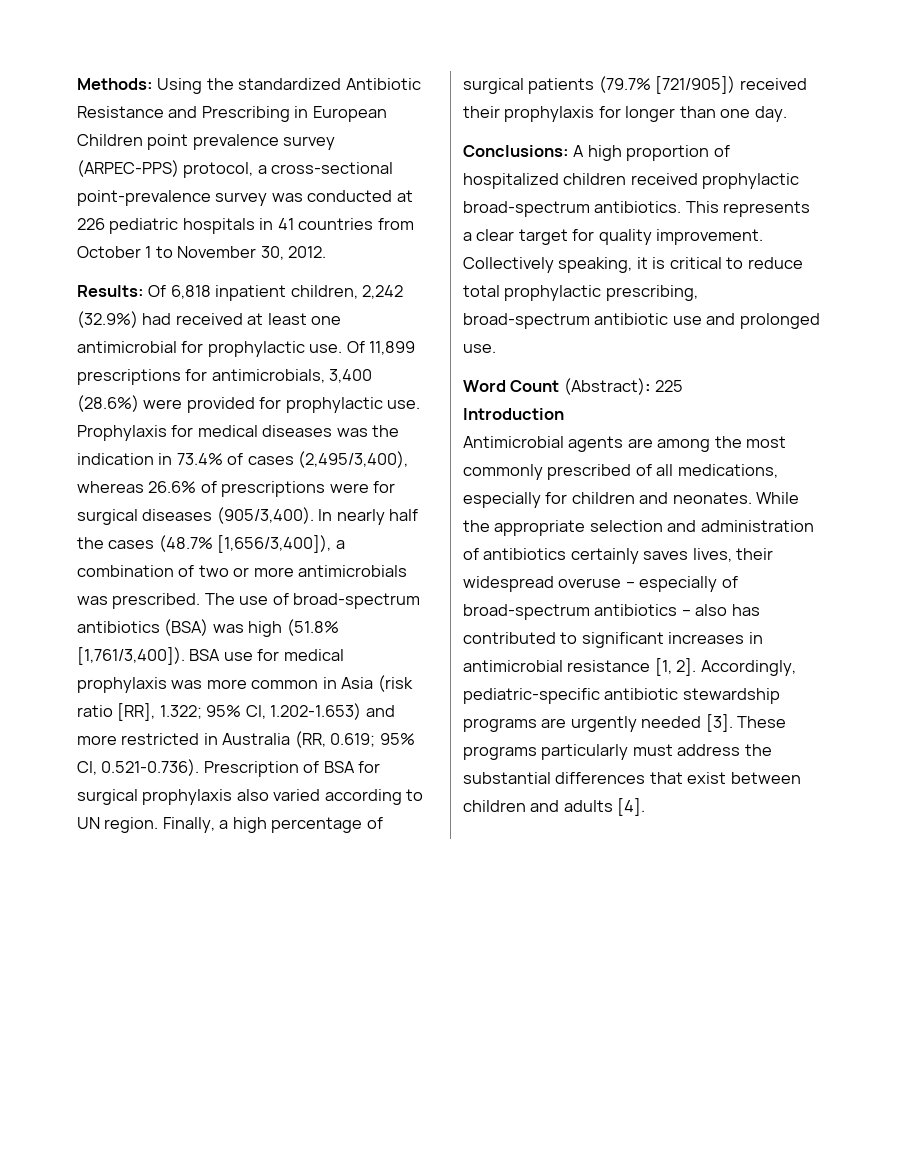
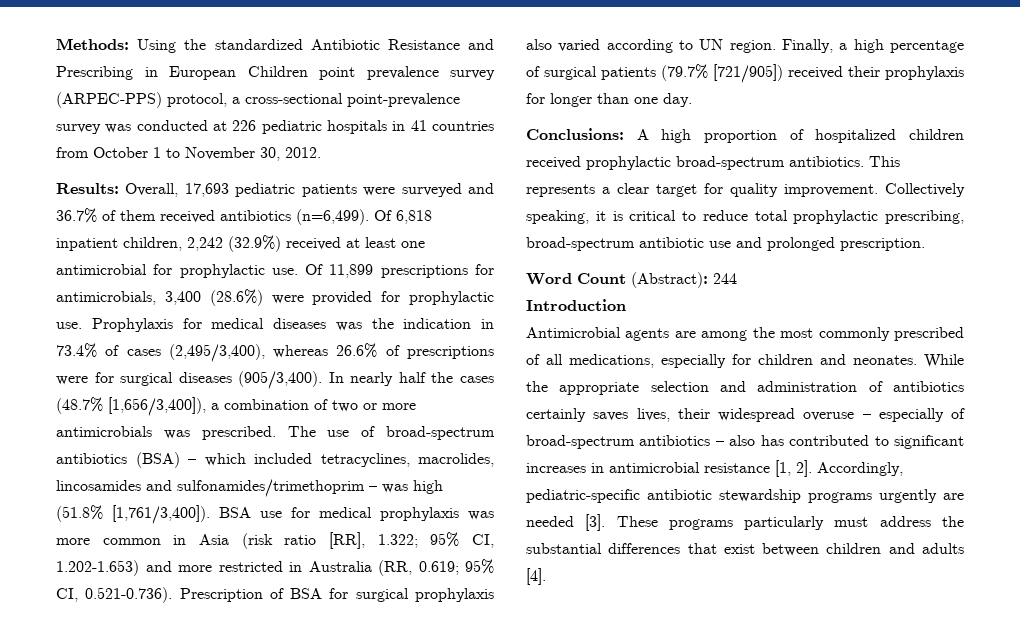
- Results: Of 6,818 inpatient children, 2,242 (32.9%) had received at least one antimicrobial for prophylactic use.
+ Results: Overall, 17,693 pediatric patients were surveyed and 36.7% of them received antibiotics (n=6,499). Of 6,818 inpatient children, 2,242 (32.9%) received at least one antimicrobial for prophylactic use.
- The use of broad-spectrum antibiotics (BSA) was high (51.8% [1,761/3,400]).
+ The use of broad-spectrum antibiotics (BSA) – which included tetracyclines, macrolides, lincosamides and sulfonamides/trimethoprim – was high (51.8% [1,761/3,400]).
- Collectively speaking, it is critical to reduce total prophylactic prescribing, broad-spectrum antibiotic use and prolonged use.
+ Collectively speaking, it is critical to reduce total prophylactic prescribing, broad-spectrum antibiotic use and prolonged prescription.
- Word Count (Abstract): 225
+ Word Count (Abstract): 244
- Accordingly, pediatric-specific antibiotic stewardship programs are urgently needed [3].
+ Accordingly, pediatric-specific antibiotic stewardship programs urgently are needed [3].

